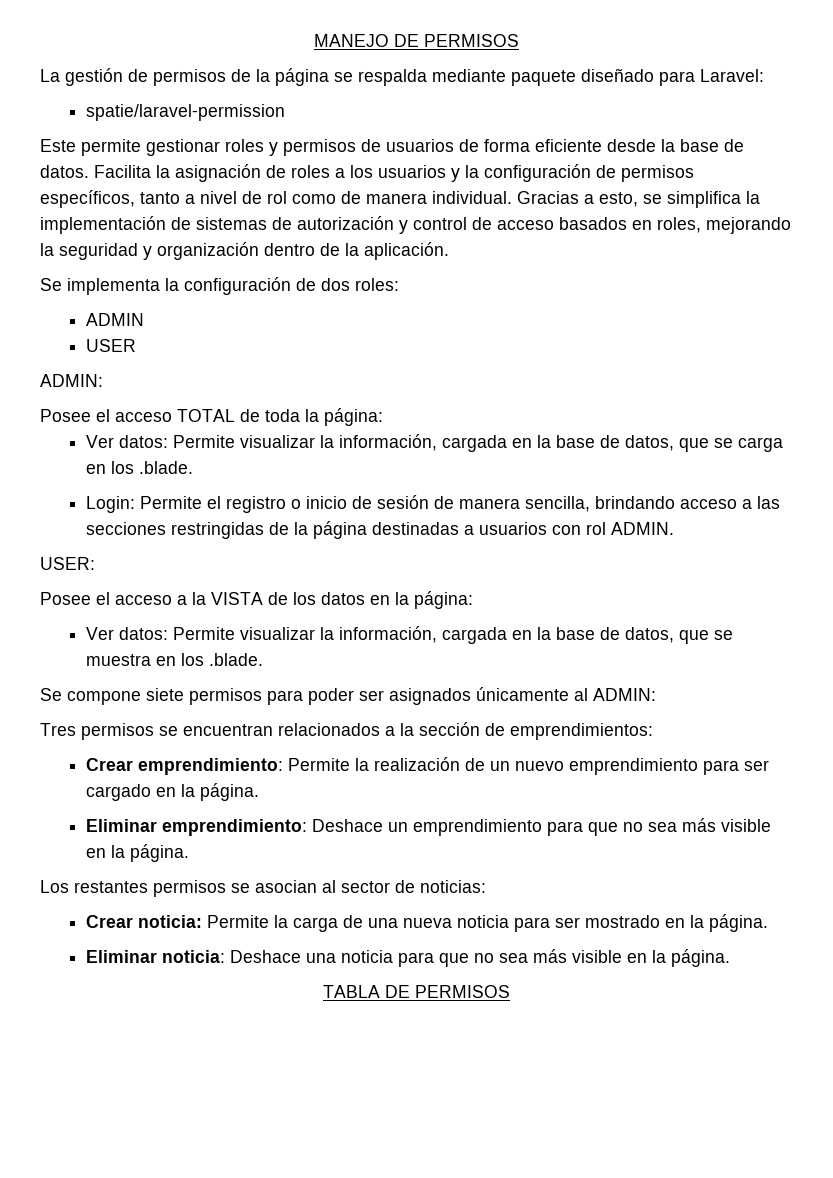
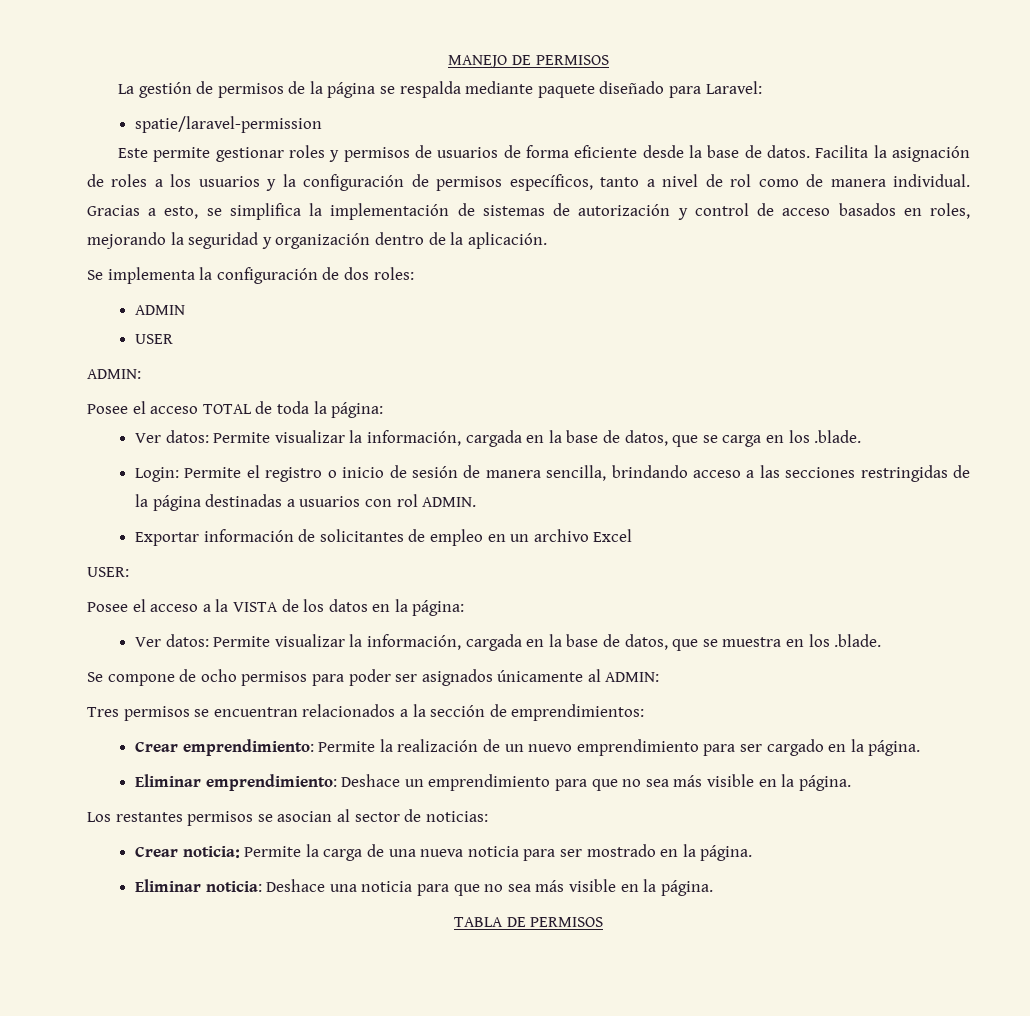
+ Exportar información de solicitantes de empleo en un archivo Excel
- Se compone siete permisos para poder ser asignados únicamente al ADMIN:
+ Se compone de ocho permisos para poder ser asignados únicamente al ADMIN:

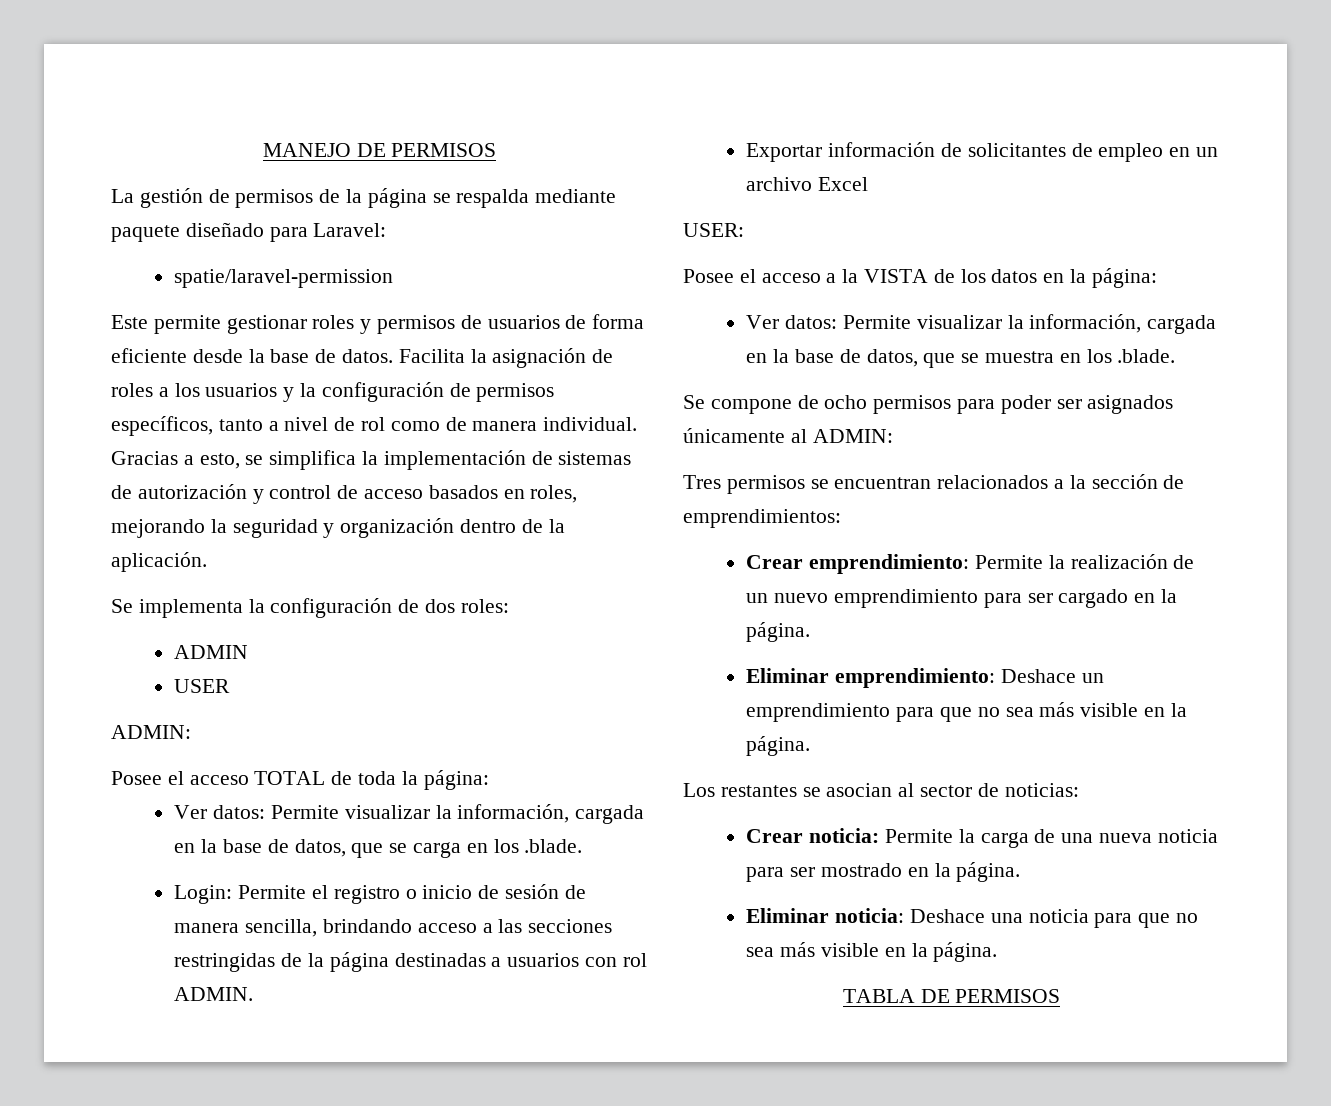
- Los restantes permisos se asocian al sector de noticias:
+ Los restantes se asocian al sector de noticias:

